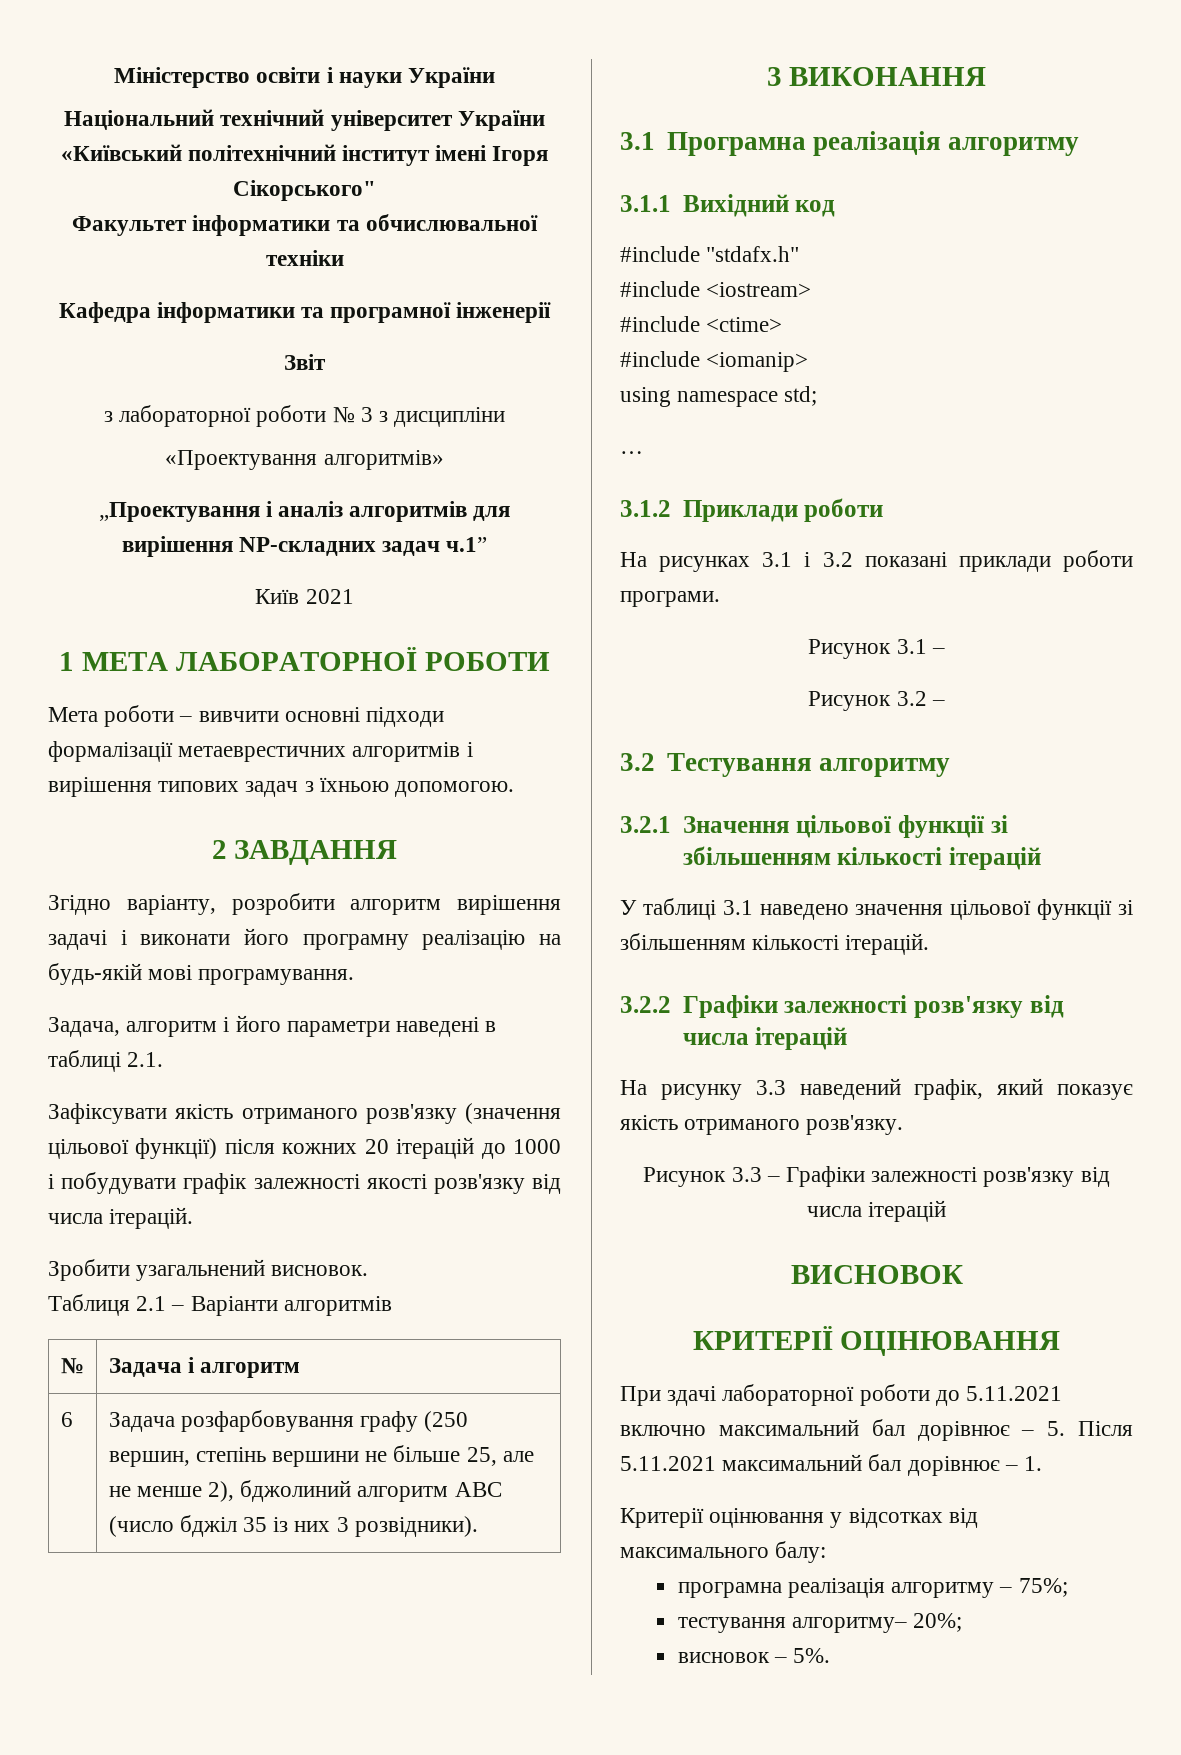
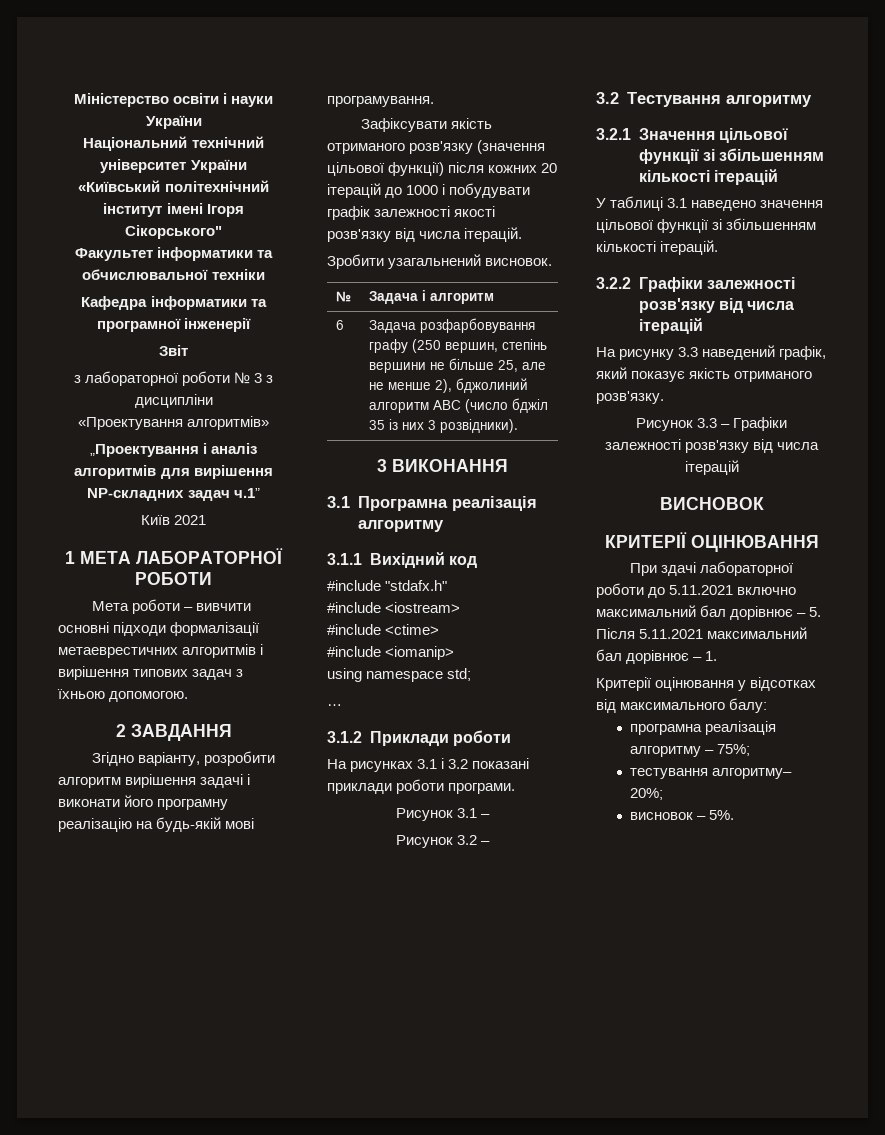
- Задача, алгоритм і його параметри наведені в таблиці 2.1.
- Таблиця 2.1 – Варіанти алгоритмів

